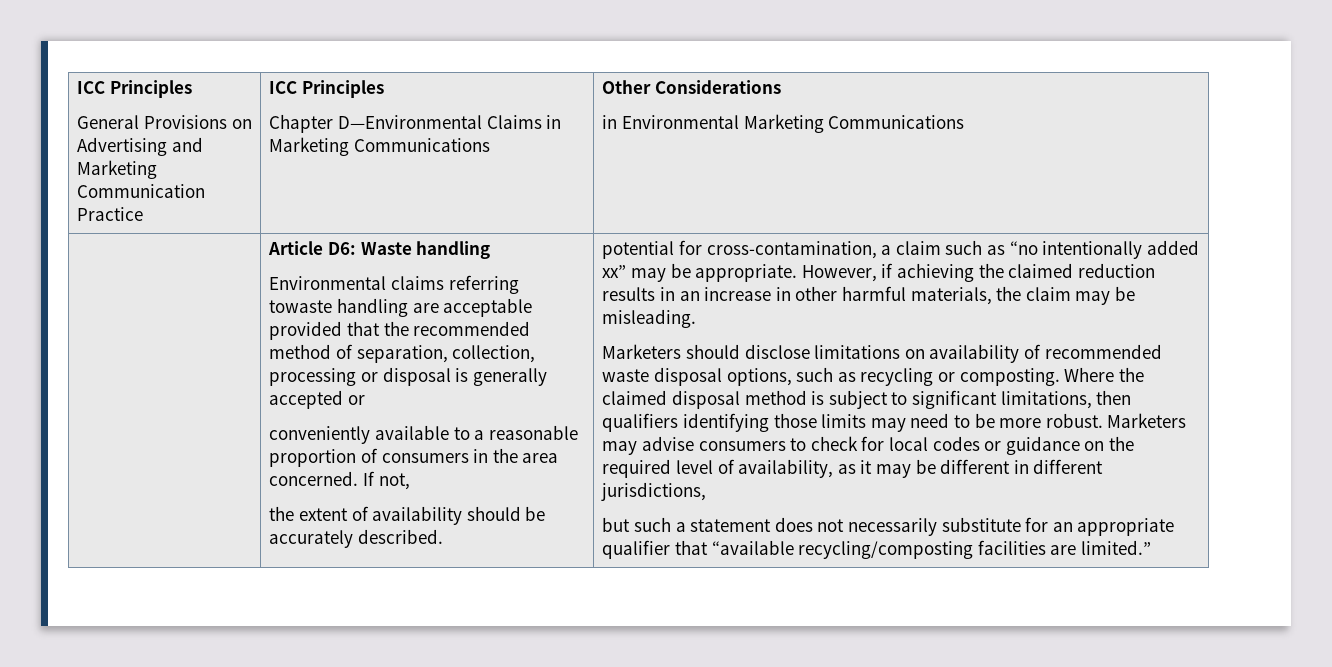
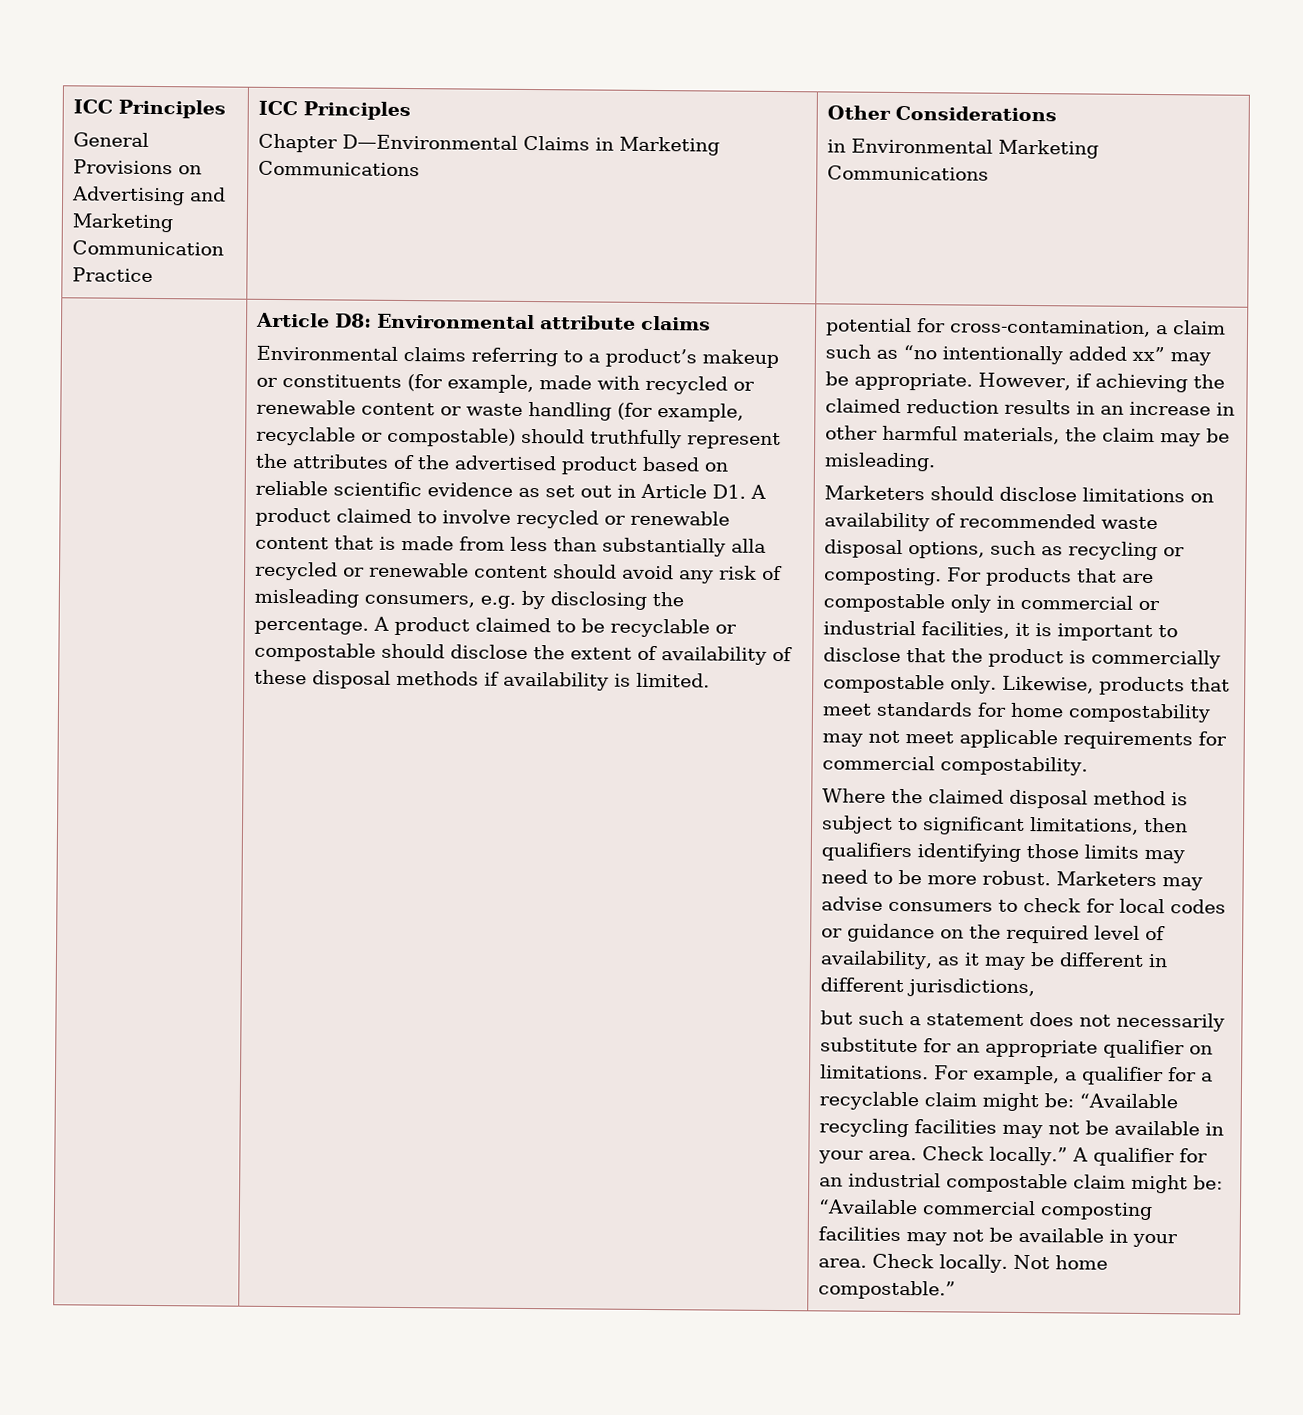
- Article D6: Waste handling
+ Article D8: Environmental attribute claims
- Environmental claims referring towaste handling are acceptable provided that the recommended method of separation, collection, processing or disposal is generally accepted or
- conveniently available to a reasonable proportion of consumers in the area concerned. If not,
- the extent of availability should be accurately described.
+ Environmental claims referring to a product’s makeup or constituents (for example, made with recycled or renewable content or waste handling (for example, recyclable or compostable) should truthfully represent the attributes of the advertised product based on reliable scientific evidence as set out in Article D1. A product claimed to involve recycled or renewable content that is made from less than substantially alla recycled or renewable content should avoid any risk of misleading consumers, e.g. by disclosing the percentage. A product claimed to be recyclable or compostable should disclose the extent of availability of these disposal methods if availability is limited.
- Marketers should disclose limitations on availability of recommended waste disposal options, such as recycling or composting. Where the claimed disposal method is subject to significant limitations, then qualifiers identifying those limits may need to be more robust.
+ Marketers should disclose limitations on availability of recommended waste disposal options, such as recycling or composting. For products that are compostable only in commercial or industrial facilities, it is important to disclose that the product is commercially compostable only. Likewise, products that meet standards for home compostability may not meet applicable requirements for commercial compostability.
+ Where the claimed disposal method is subject to significant limitations, then qualifiers identifying those limits may need to be more robust.
- but such a statement does not necessarily substitute for an appropriate qualifier that “available recycling/composting facilities are limited.”
+ but such a statement does not necessarily substitute for an appropriate qualifier on limitations. For example, a qualifier for a recyclable claim might be: “Available recycling facilities may not be available in your area. Check locally.” A qualifier for an industrial compostable claim might be: “Available commercial composting facilities may not be available in your area. Check locally. Not home compostable.”

